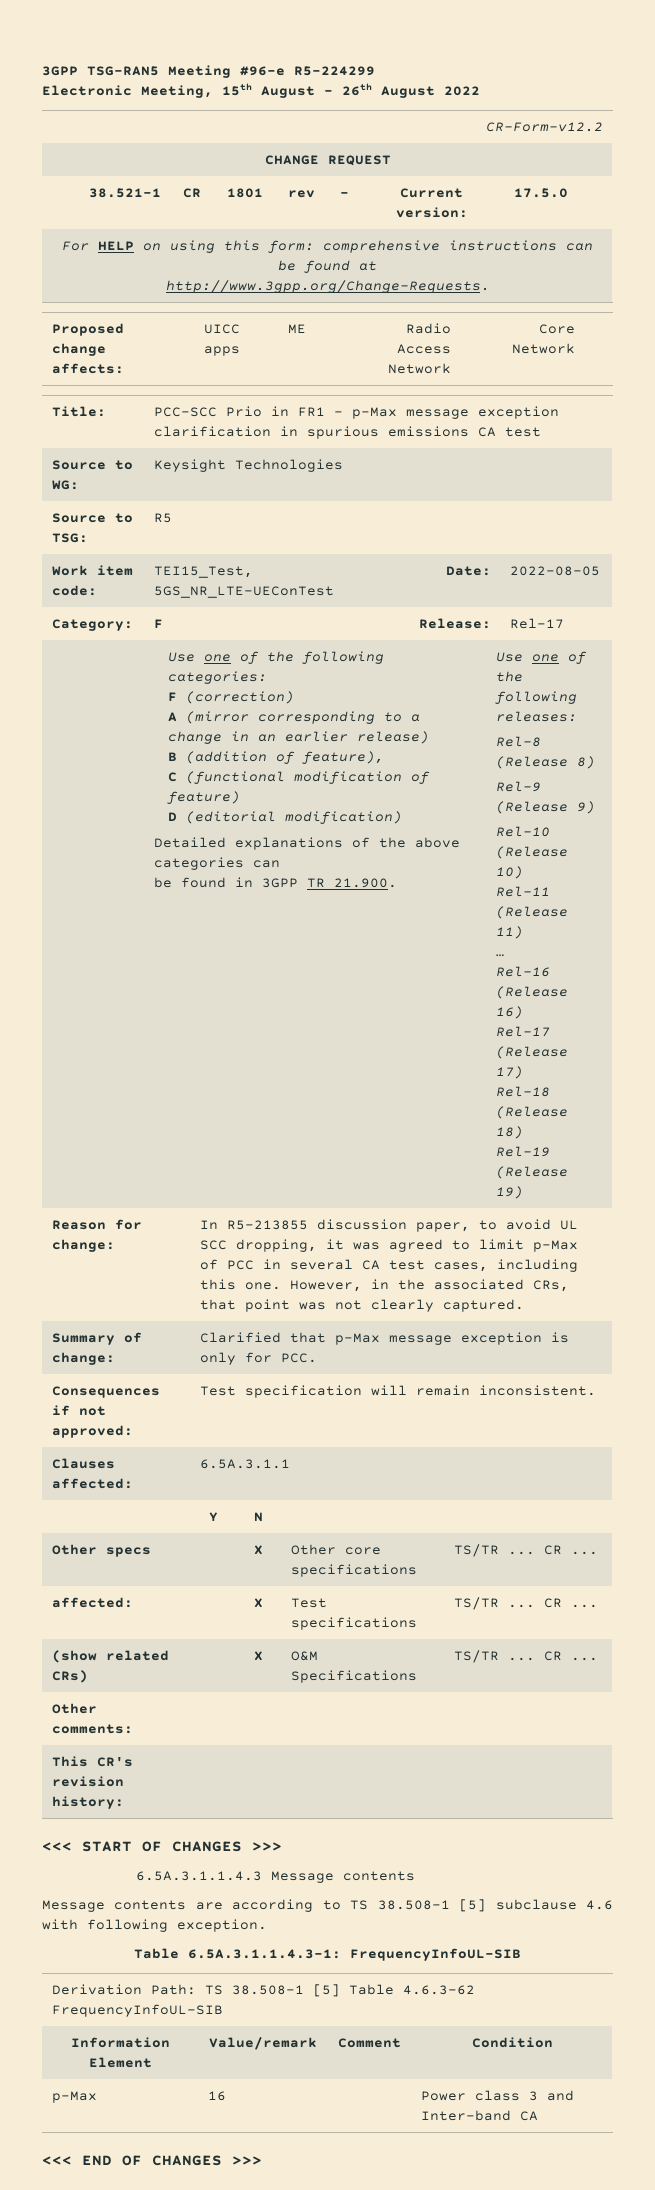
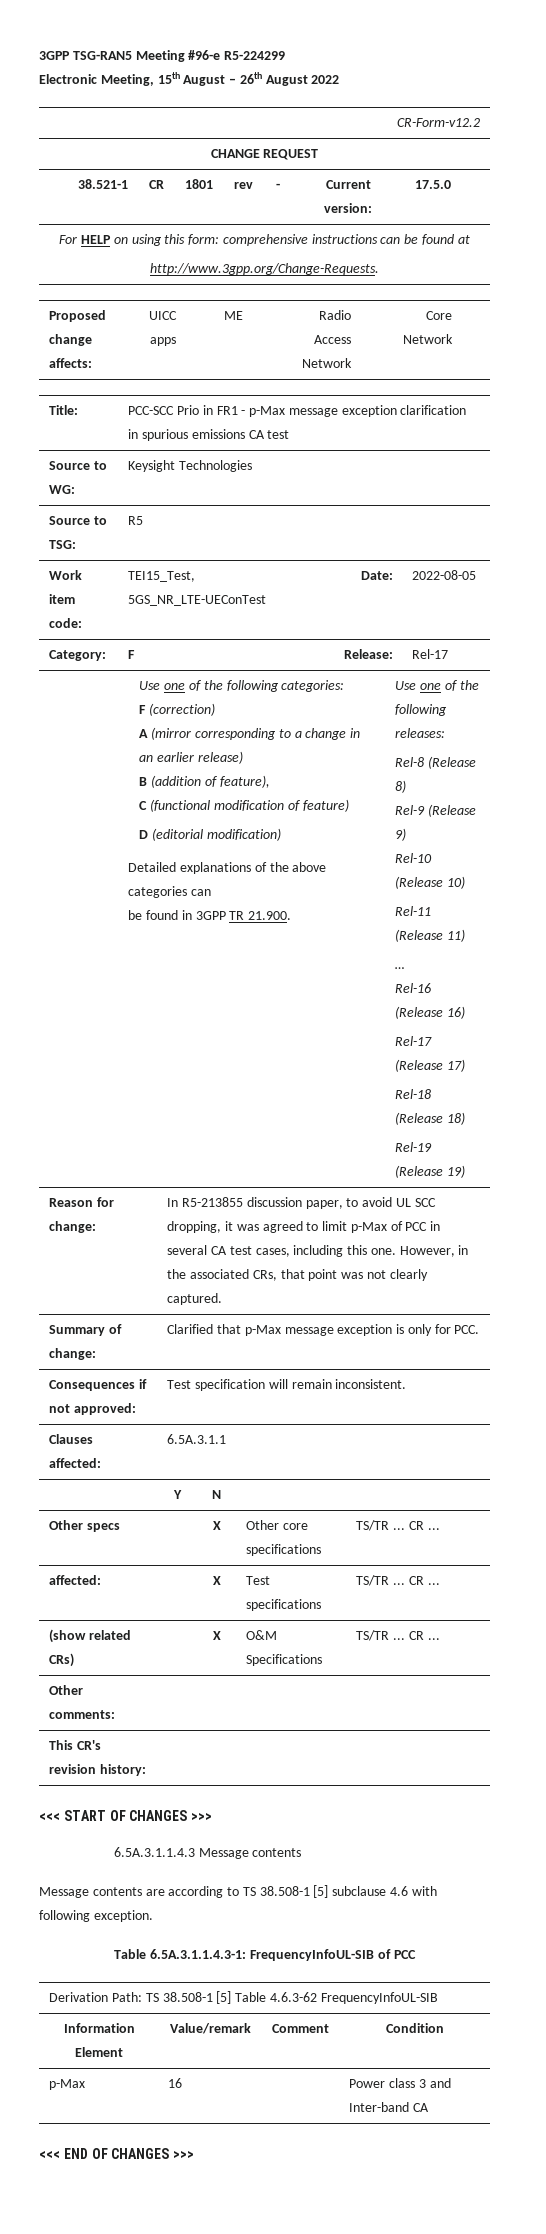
- Table 6.5A.3.1.1.4.3-1: FrequencyInfoUL-SIB
+ Table 6.5A.3.1.1.4.3-1: FrequencyInfoUL-SIB of PCC

